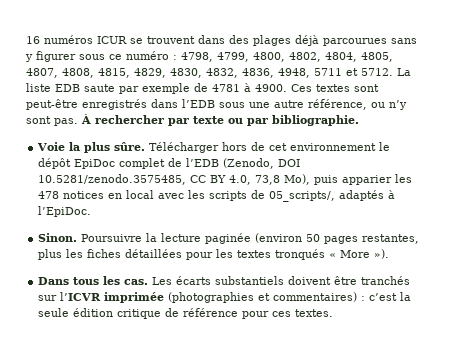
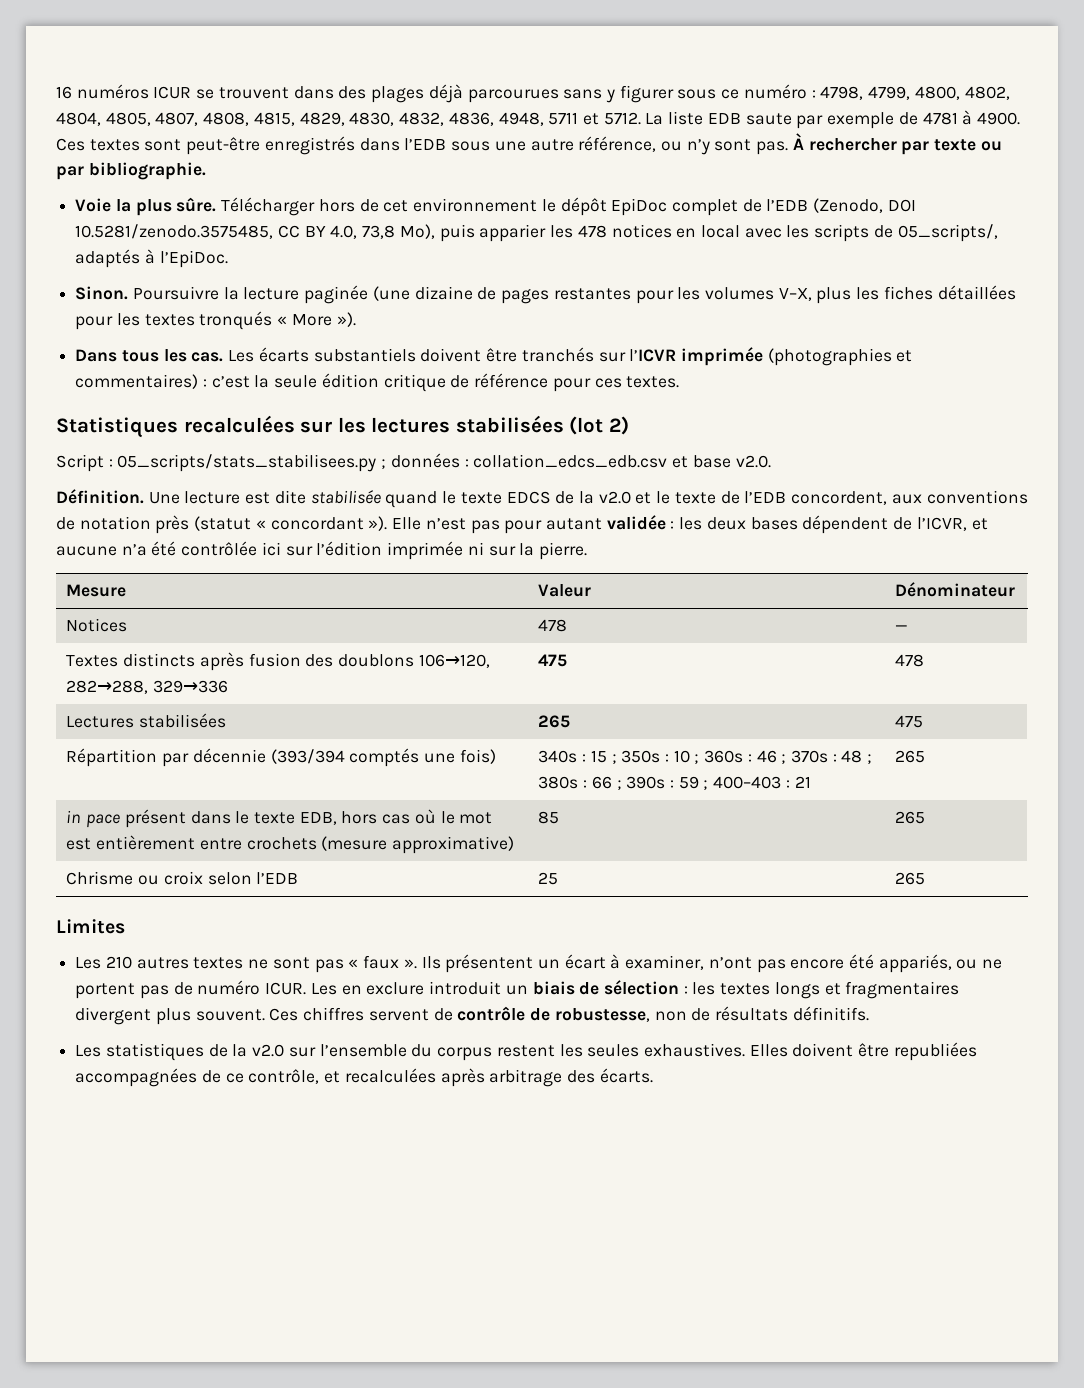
- Poursuivre la lecture paginée (environ 50 pages restantes, plus les fiches détaillées pour les textes tronqués « More »).
+ Poursuivre la lecture paginée (une dizaine de pages restantes pour les volumes V–X, plus les fiches détaillées pour les textes tronqués « More »).
+ Statistiques recalculées sur les lectures stabilisées (lot 2)
+ Script : 05_scripts/stats_stabilisees.py ; données : collation_edcs_edb.csv et base v2.0.
+ Définition. Une lecture est dite stabilisée quand le texte EDCS de la v2.0 et le texte de l’EDB concordent, aux conventions de notation près (statut « concordant »). Elle n’est pas pour autant validée : les deux bases dépendent de l’ICVR, et aucune n’a été contrôlée ici sur l’édition imprimée ni sur la pierre.
+ Mesure | Valeur | Dénominateur
+ Notices | 478 | —
+ Textes distincts après fusion des doublons 106→120, 282→288, 329→336 | 475 | 478
+ Lectures stabilisées | 265 | 475
+ Répartition par décennie (393/394 comptés une fois) | 340s : 15 ; 350s : 10 ; 360s : 46 ; 370s : 48 ; 380s : 66 ; 390s : 59 ; 400–403 : 21 | 265
+ in pace présent dans le texte EDB, hors cas où le mot est entièrement entre crochets (mesure approximative) | 85 | 265
+ Chrisme ou croix selon l’EDB | 25 | 265
+ Limites
+ Les 210 autres textes ne sont pas « faux ». Ils présentent un écart à examiner, n’ont pas encore été appariés, ou ne portent pas de numéro ICUR. Les en exclure introduit un biais de sélection : les textes longs et fragmentaires divergent plus souvent. Ces chiffres servent de contrôle de robustesse, non de résultats définitifs.
+ Les statistiques de la v2.0 sur l’ensemble du corpus restent les seules exhaustives. Elles doivent être republiées accompagnées de ce contrôle, et recalculées après arbitrage des écarts.

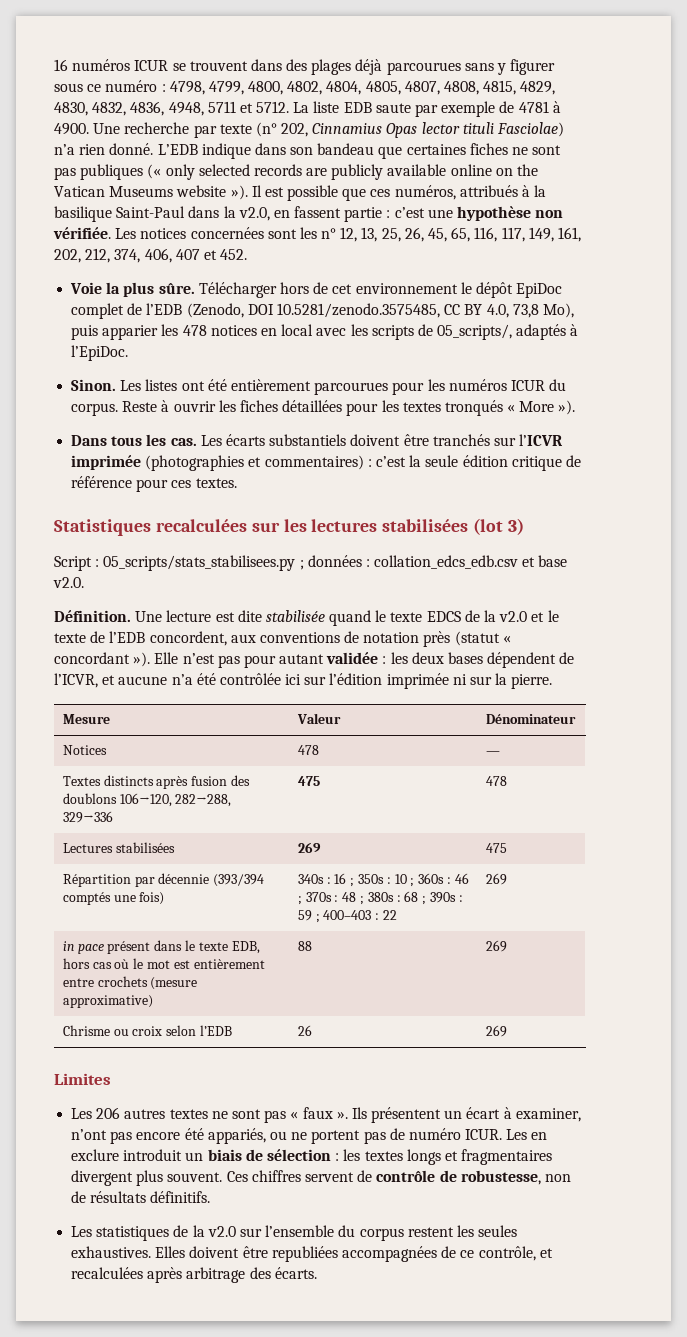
- Ces textes sont peut-être enregistrés dans l’EDB sous une autre référence, ou n’y sont pas. À rechercher par texte ou par bibliographie.
+ Une recherche par texte (n° 202, Cinnamius Opas lector tituli Fasciolae) n’a rien donné. L’EDB indique dans son bandeau que certaines fiches ne sont pas publiques (« only selected records are publicly available online on the Vatican Museums website »). Il est possible que ces numéros, attribués à la basilique Saint-Paul dans la v2.0, en fassent partie : c’est une hypothèse non vérifiée. Les notices concernées sont les n° 12, 13, 25, 26, 45, 65, 116, 117, 149, 161, 202, 212, 374, 406, 407 et 452.
- Poursuivre la lecture paginée (une dizaine de pages restantes pour les volumes V–X, plus les fiches détaillées pour les textes tronqués « More »).
+ Les listes ont été entièrement parcourues pour les numéros ICUR du corpus. Reste à ouvrir les fiches détaillées pour les textes tronqués « More »).
- Statistiques recalculées sur les lectures stabilisées (lot 2)
+ Statistiques recalculées sur les lectures stabilisées (lot 3)
- Lectures stabilisées | 265 | 475
+ Lectures stabilisées | 269 | 475
- Répartition par décennie (393/394 comptés une fois) | 340s : 15 ; 350s : 10 ; 360s : 46 ; 370s : 48 ; 380s : 66 ; 390s : 59 ; 400–403 : 21 | 265
+ Répartition par décennie (393/394 comptés une fois) | 340s : 16 ; 350s : 10 ; 360s : 46 ; 370s : 48 ; 380s : 68 ; 390s : 59 ; 400–403 : 22 | 269
- in pace présent dans le texte EDB, hors cas où le mot est entièrement entre crochets (mesure approximative) | 85 | 265
+ in pace présent dans le texte EDB, hors cas où le mot est entièrement entre crochets (mesure approximative) | 88 | 269
- Chrisme ou croix selon l’EDB | 25 | 265
+ Chrisme ou croix selon l’EDB | 26 | 269
- Les 210 autres textes ne sont pas « faux ».
+ Les 206 autres textes ne sont pas « faux ».

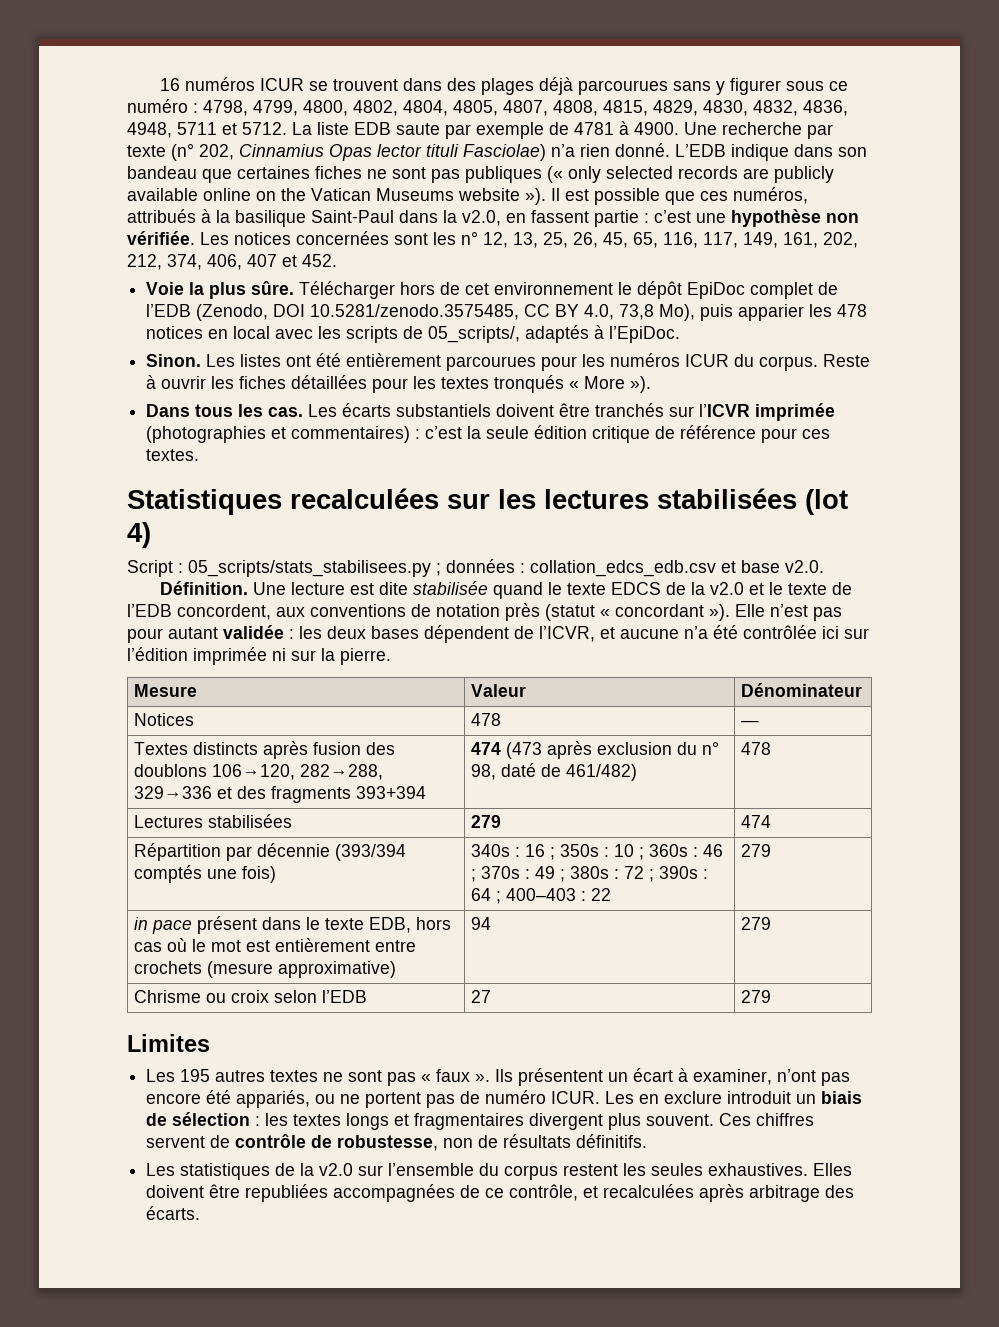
- Statistiques recalculées sur les lectures stabilisées (lot 3)
+ Statistiques recalculées sur les lectures stabilisées (lot 4)
- Textes distincts après fusion des doublons 106→120, 282→288, 329→336 | 475 | 478
+ Textes distincts après fusion des doublons 106→120, 282→288, 329→336 et des fragments 393+394 | 474 (473 après exclusion du n° 98, daté de 461/482) | 478
- Lectures stabilisées | 269 | 475
+ Lectures stabilisées | 279 | 474
- Répartition par décennie (393/394 comptés une fois) | 340s : 16 ; 350s : 10 ; 360s : 46 ; 370s : 48 ; 380s : 68 ; 390s : 59 ; 400–403 : 22 | 269
+ Répartition par décennie (393/394 comptés une fois) | 340s : 16 ; 350s : 10 ; 360s : 46 ; 370s : 49 ; 380s : 72 ; 390s : 64 ; 400–403 : 22 | 279
- in pace présent dans le texte EDB, hors cas où le mot est entièrement entre crochets (mesure approximative) | 88 | 269
+ in pace présent dans le texte EDB, hors cas où le mot est entièrement entre crochets (mesure approximative) | 94 | 279
- Chrisme ou croix selon l’EDB | 26 | 269
+ Chrisme ou croix selon l’EDB | 27 | 279
- Les 206 autres textes ne sont pas « faux ».
+ Les 195 autres textes ne sont pas « faux ».

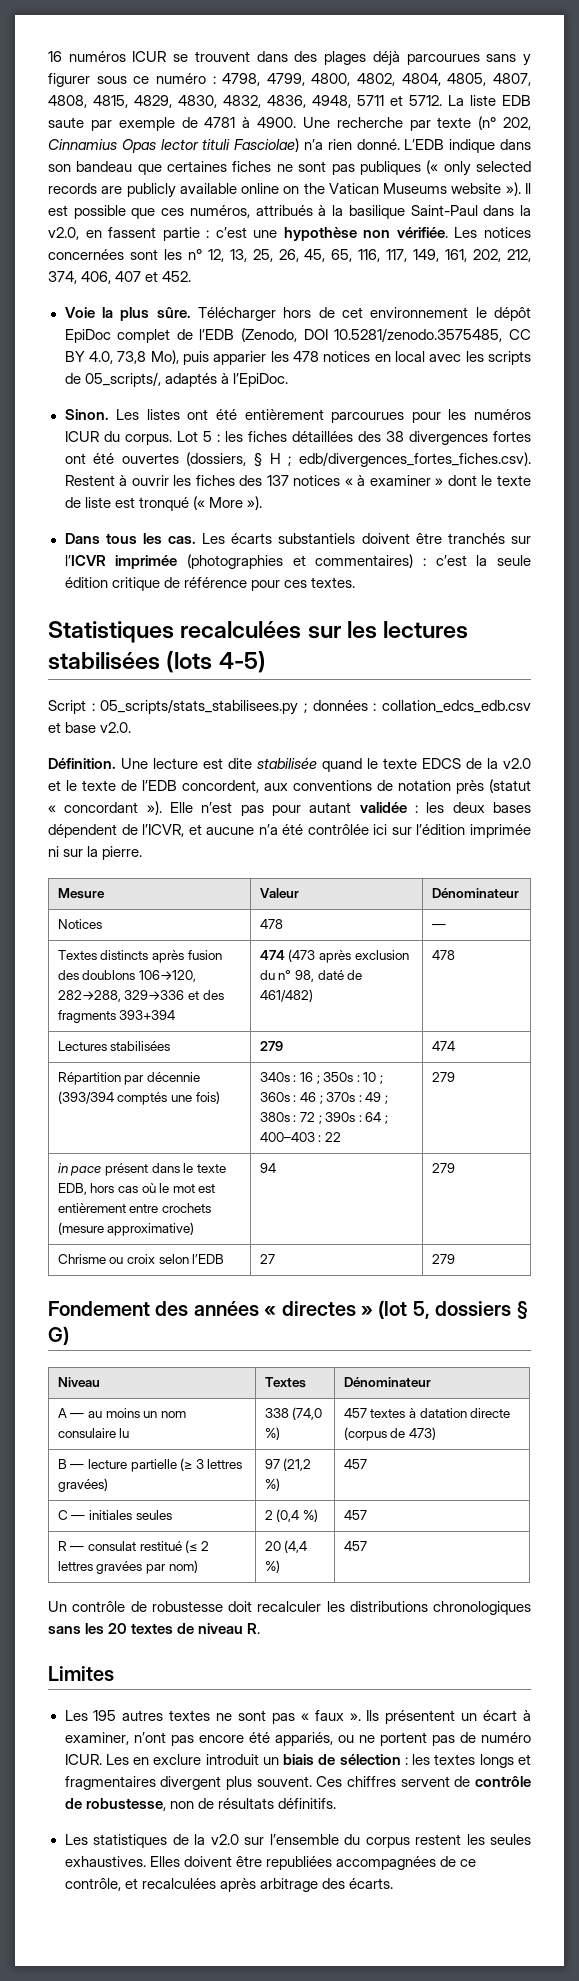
- Reste à ouvrir les fiches détaillées pour les textes tronqués « More »).
+ Lot 5 : les fiches détaillées des 38 divergences fortes ont été ouvertes (dossiers, § H ; edb/divergences_fortes_fiches.csv). Restent à ouvrir les fiches des 137 notices « à examiner » dont le texte de liste est tronqué (« More »).
- Statistiques recalculées sur les lectures stabilisées (lot 4)
+ Statistiques recalculées sur les lectures stabilisées (lots 4-5)
+ Fondement des années « directes » (lot 5, dossiers § G)
+ Niveau | Textes | Dénominateur
+ A — au moins un nom consulaire lu | 338 (74,0 %) | 457 textes à datation directe (corpus de 473)
+ B — lecture partielle (≥ 3 lettres gravées) | 97 (21,2 %) | 457
+ C — initiales seules | 2 (0,4 %) | 457
+ R — consulat restitué (≤ 2 lettres gravées par nom) | 20 (4,4 %) | 457
+ Un contrôle de robustesse doit recalculer les distributions chronologiques sans les 20 textes de niveau R.

